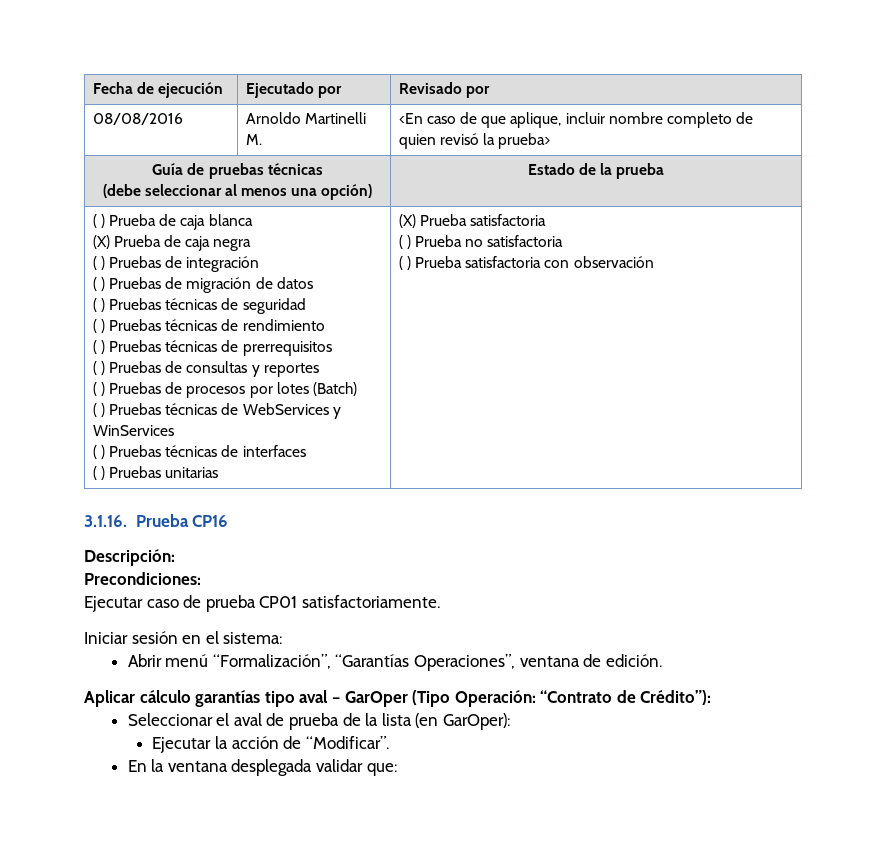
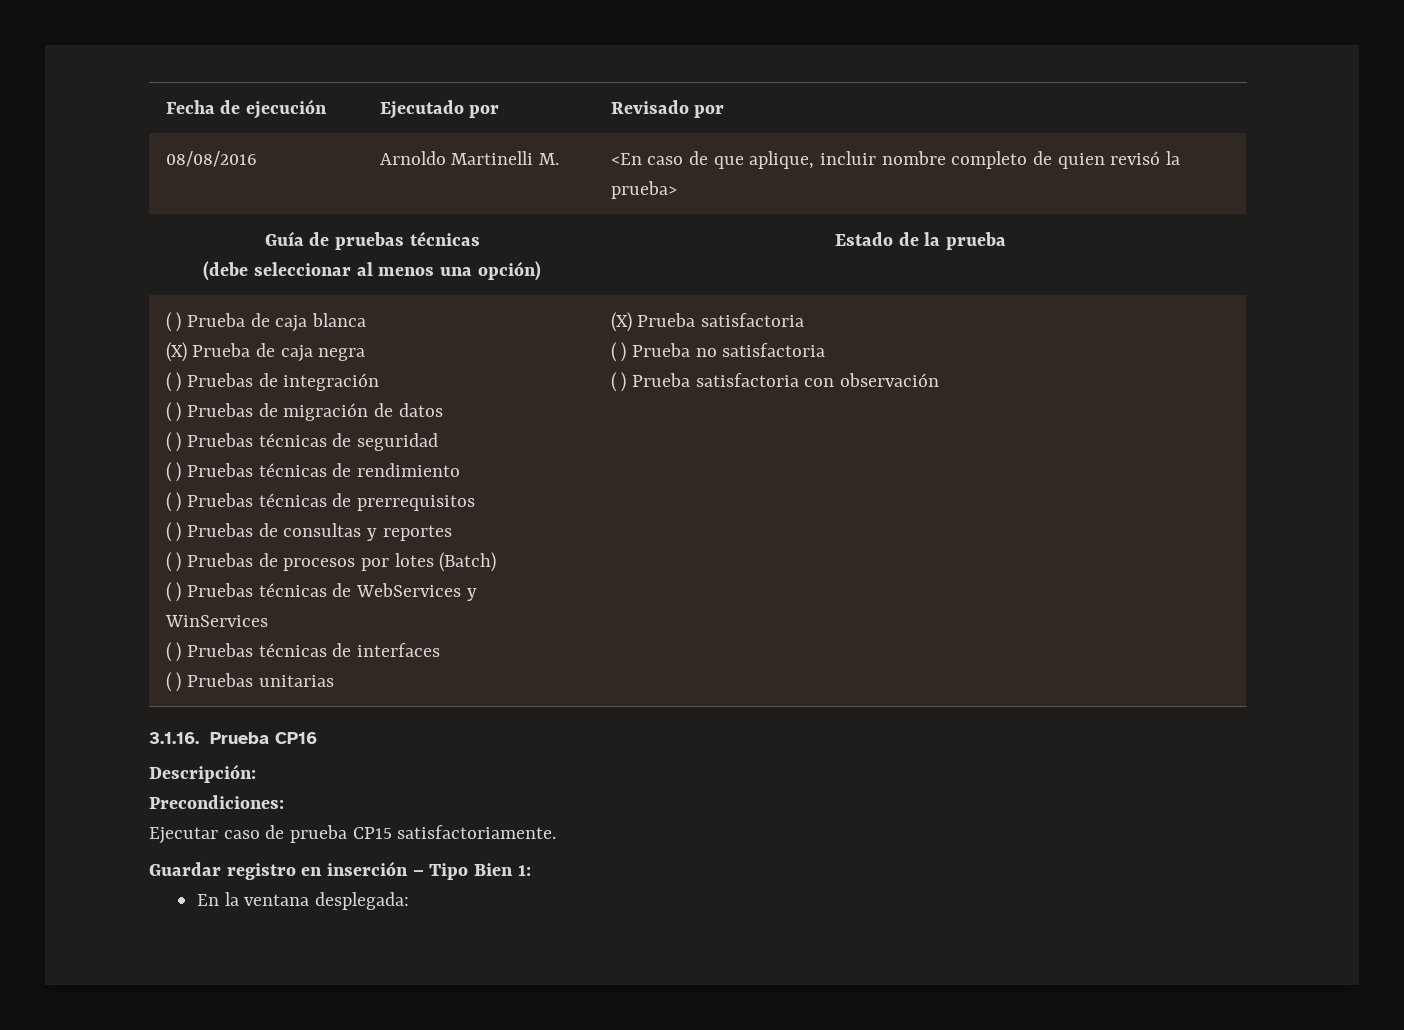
- Ejecutar caso de prueba CP01 satisfactoriamente.
+ Ejecutar caso de prueba CP15 satisfactoriamente.
- Iniciar sesión en el sistema:
- Abrir menú “Formalización”, “Garantías Operaciones”, ventana de edición.
- Aplicar cálculo garantías tipo aval – GarOper (Tipo Operación: “Contrato de Crédito”):
- Seleccionar el aval de prueba de la lista (en GarOper):
- Ejecutar la acción de “Modificar”.
+ Guardar registro en inserción – Tipo Bien 1:
- En la ventana desplegada validar que:
+ En la ventana desplegada:

